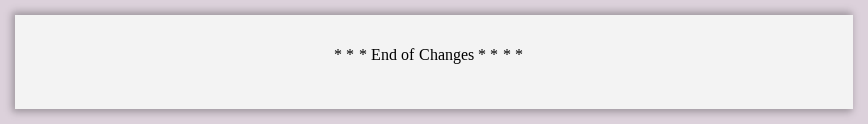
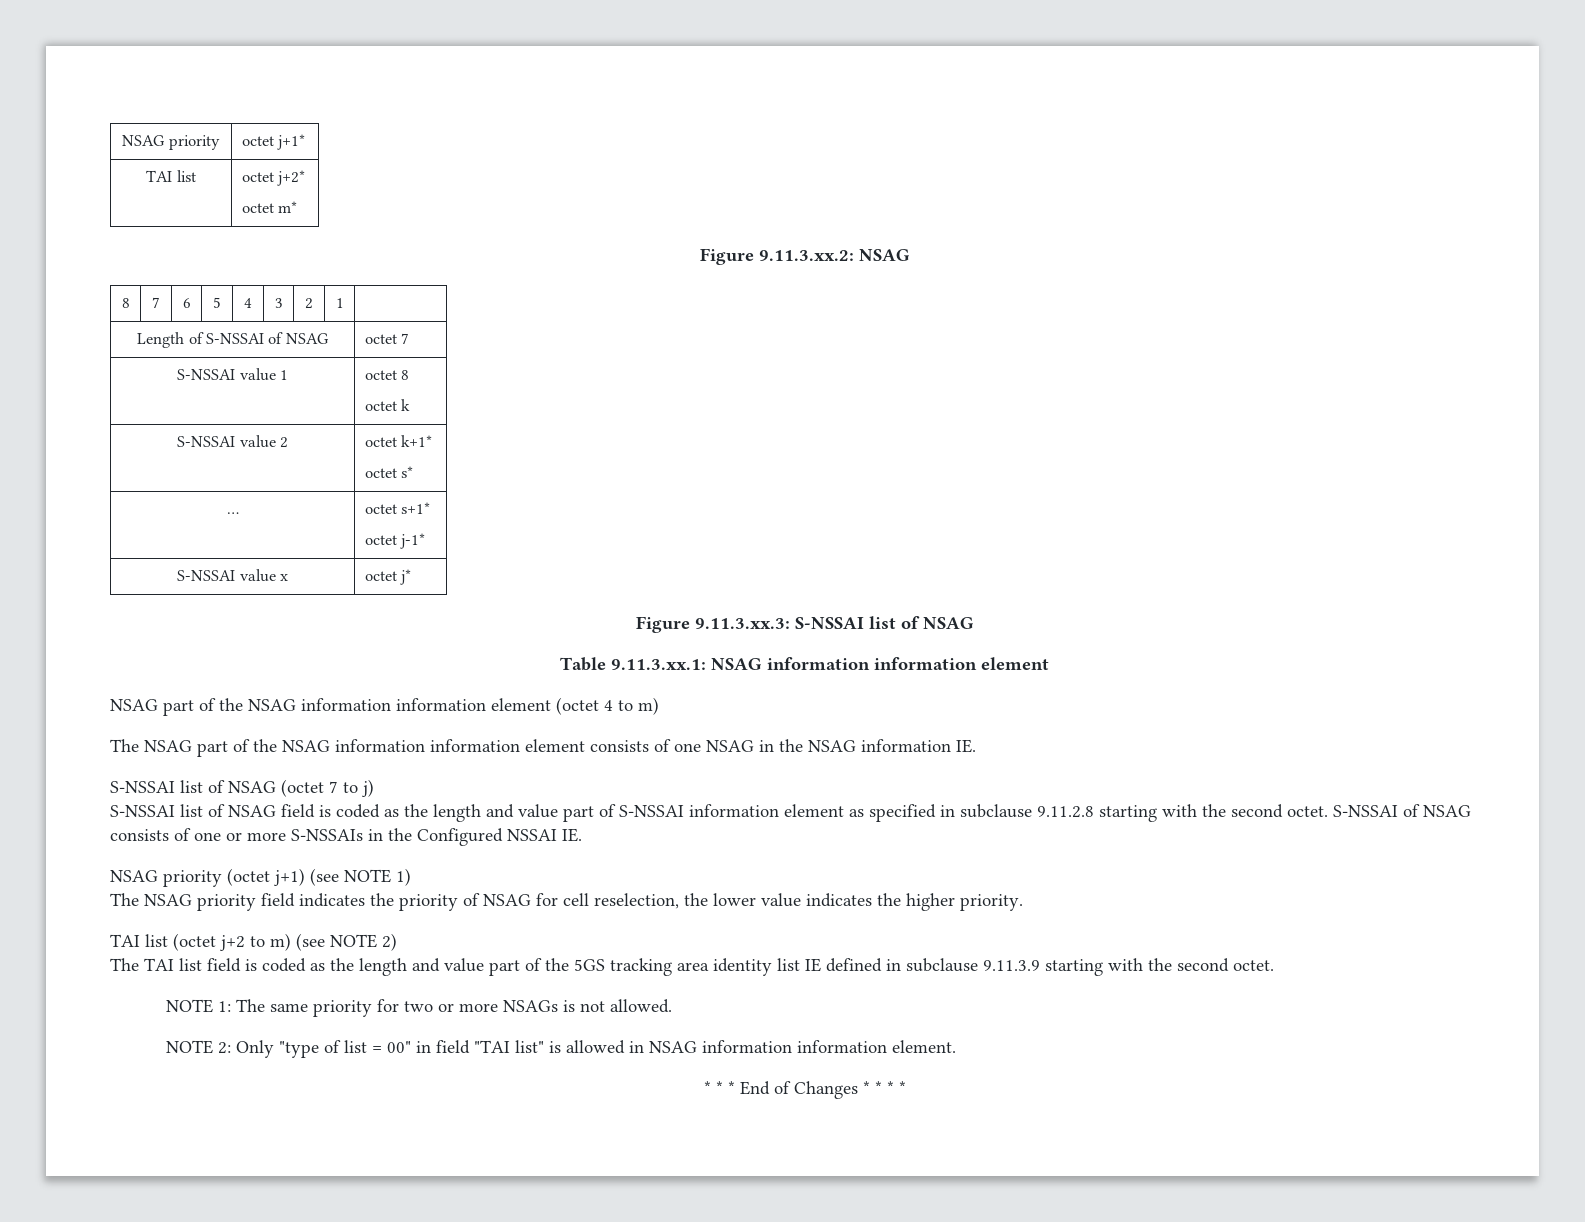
+ NSAG priority | octet j+1*
+ TAI list | octet j+2*
+ octet m*
+ Figure 9.11.3.xx.2: NSAG
+ 8 | 7 | 6 | 5 | 4 | 3 | 2 | 1 |
+ Length of S-NSSAI of NSAG | octet 7
+ S-NSSAI value 1 | octet 8
+ octet k
+ S-NSSAI value 2 | octet k+1*
+ octet s*
+ … | octet s+1*
+ octet j-1*
+ S-NSSAI value x | octet j*
+ Figure 9.11.3.xx.3: S-NSSAI list of NSAG
+ Table 9.11.3.xx.1: NSAG information information element
+ NSAG part of the NSAG information information element (octet 4 to m)
+ The NSAG part of the NSAG information information element consists of one NSAG in the NSAG information IE.
+ S-NSSAI list of NSAG (octet 7 to j)
+ S-NSSAI list of NSAG field is coded as the length and value part of S-NSSAI information element as specified in subclause 9.11.2.8 starting with the second octet. S-NSSAI of NSAG consists of one or more S-NSSAIs in the Configured NSSAI IE.
+ NSAG priority (octet j+1) (see NOTE 1)
+ The NSAG priority field indicates the priority of NSAG for cell reselection, the lower value indicates the higher priority.
+ TAI list (octet j+2 to m) (see NOTE 2)
+ The TAI list field is coded as the length and value part of the 5GS tracking area identity list IE defined in subclause 9.11.3.9 starting with the second octet.
+ NOTE 1: The same priority for two or more NSAGs is not allowed.
+ NOTE 2: Only "type of list = 00" in field "TAI list" is allowed in NSAG information information element.

